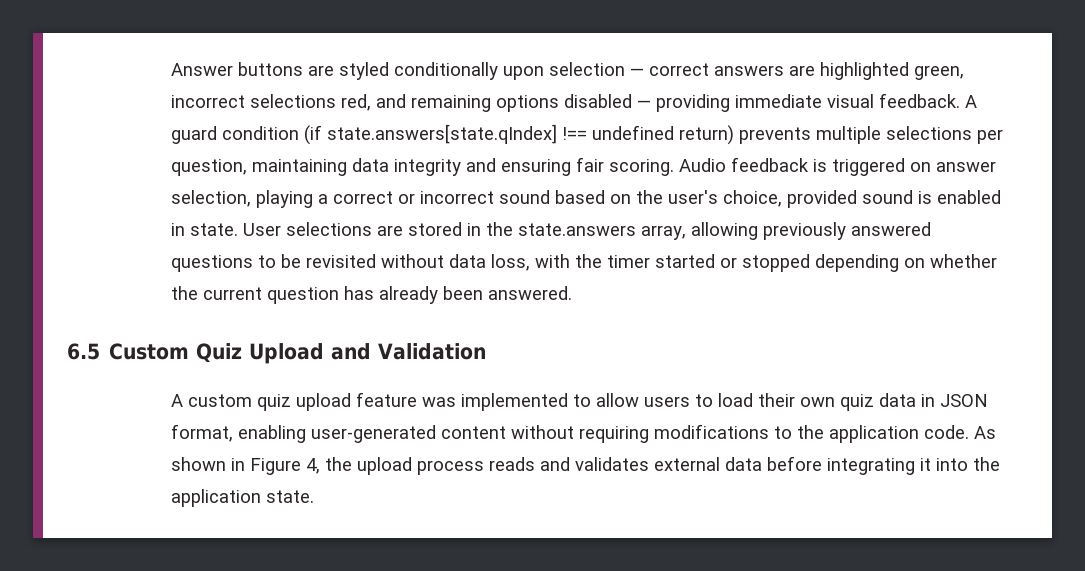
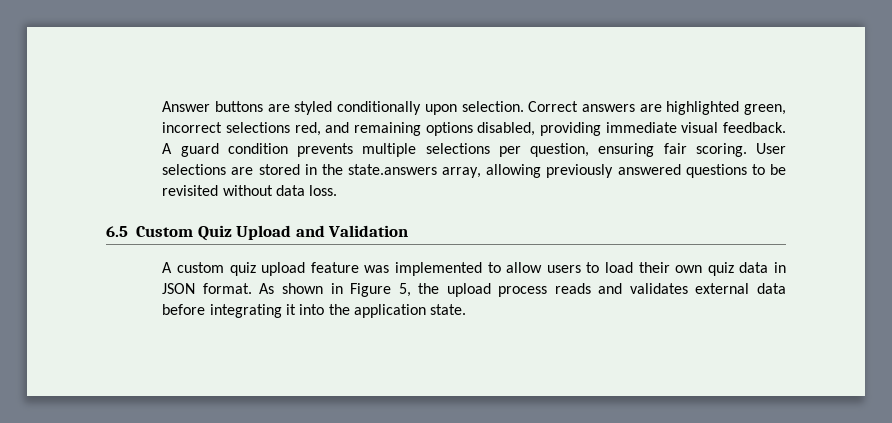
- Answer buttons are styled conditionally upon selection — correct answers are highlighted green, incorrect selections red, and remaining options disabled — providing immediate visual feedback.
+ Answer buttons are styled conditionally upon selection. Correct answers are highlighted green, incorrect selections red, and remaining options disabled, providing immediate visual feedback.
- A guard condition (if state.answers[state.qIndex] !== undefined return) prevents multiple selections per question, maintaining data integrity and ensuring fair scoring. Audio feedback is triggered on answer selection, playing a correct or incorrect sound based on the user's choice, provided sound is enabled in state.
+ A guard condition prevents multiple selections per question, ensuring fair scoring.
- User selections are stored in the state.answers array, allowing previously answered questions to be revisited without data loss, with the timer started or stopped depending on whether the current question has already been answered.
+ User selections are stored in the state.answers array, allowing previously answered questions to be revisited without data loss.
- A custom quiz upload feature was implemented to allow users to load their own quiz data in JSON format, enabling user-generated content without requiring modifications to the application code.
+ A custom quiz upload feature was implemented to allow users to load their own quiz data in JSON format.
- As shown in Figure 4, the upload process reads and validates external data before integrating it into the application state.
+ As shown in Figure 5, the upload process reads and validates external data before integrating it into the application state.

